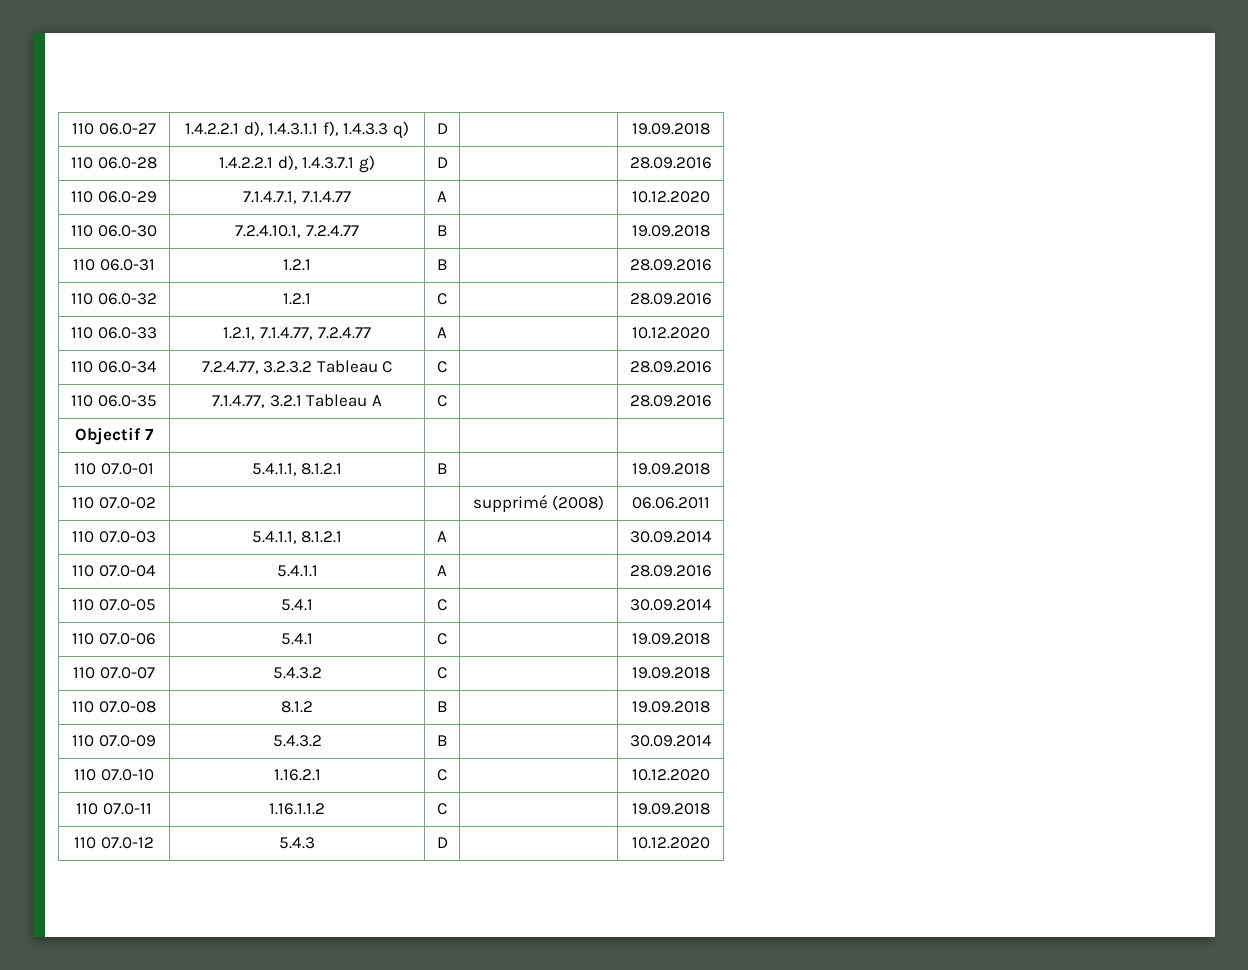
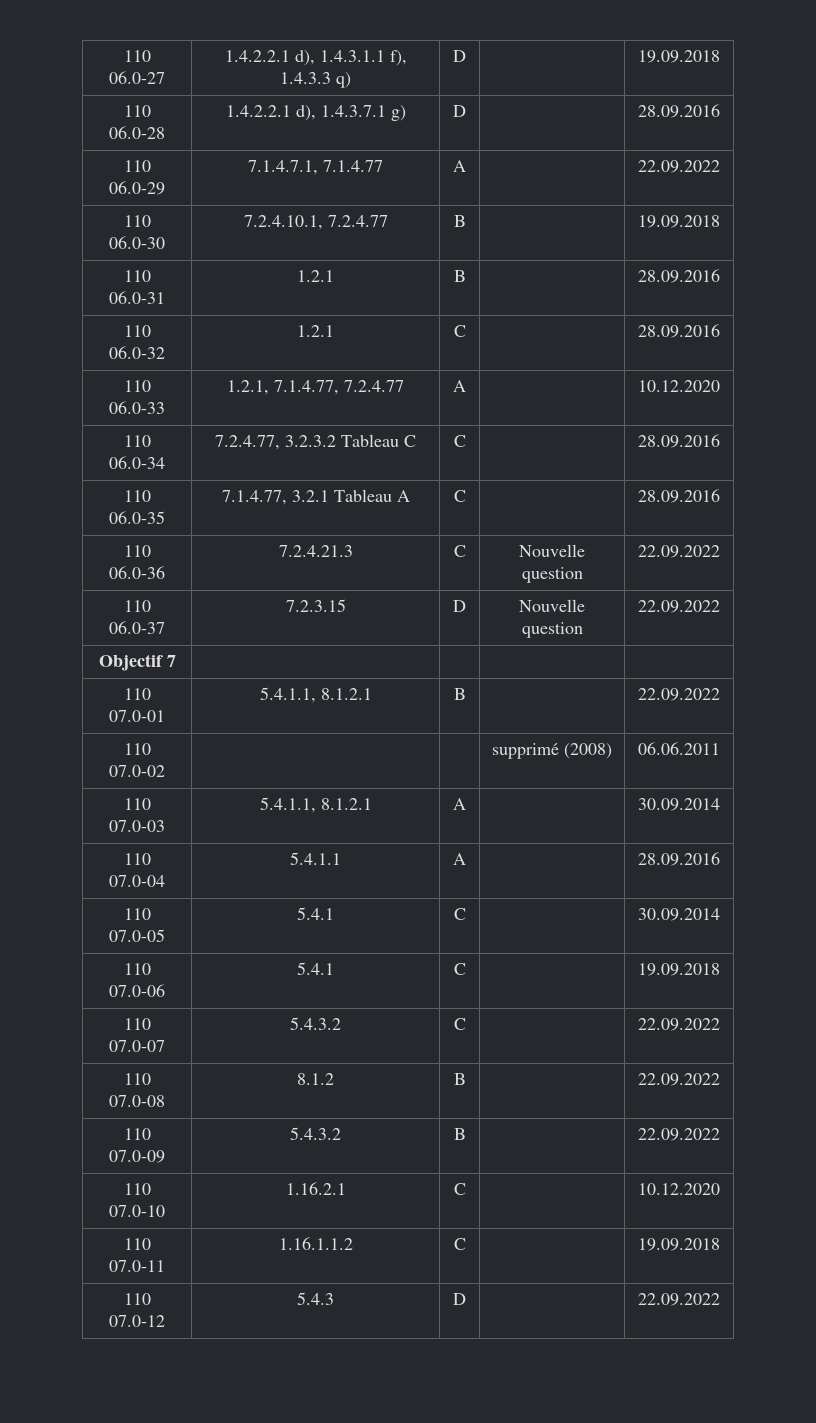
- 110 06.0-29 | 7.1.4.7.1, 7.1.4.77 | A | | 10.12.2020
+ 110 06.0-29 | 7.1.4.7.1, 7.1.4.77 | A | | 22.09.2022
+ 110 06.0-36 | 7.2.4.21.3 | C | Nouvelle question | 22.09.2022
+ 110 06.0-37 | 7.2.3.15 | D | Nouvelle question | 22.09.2022
- 110 07.0-01 | 5.4.1.1, 8.1.2.1 | B | | 19.09.2018
+ 110 07.0-01 | 5.4.1.1, 8.1.2.1 | B | | 22.09.2022
- 110 07.0-07 | 5.4.3.2 | C | | 19.09.2018
+ 110 07.0-07 | 5.4.3.2 | C | | 22.09.2022
- 110 07.0-08 | 8.1.2 | B | | 19.09.2018
+ 110 07.0-08 | 8.1.2 | B | | 22.09.2022
- 110 07.0-09 | 5.4.3.2 | B | | 30.09.2014
+ 110 07.0-09 | 5.4.3.2 | B | | 22.09.2022
- 110 07.0-12 | 5.4.3 | D | | 10.12.2020
+ 110 07.0-12 | 5.4.3 | D | | 22.09.2022

